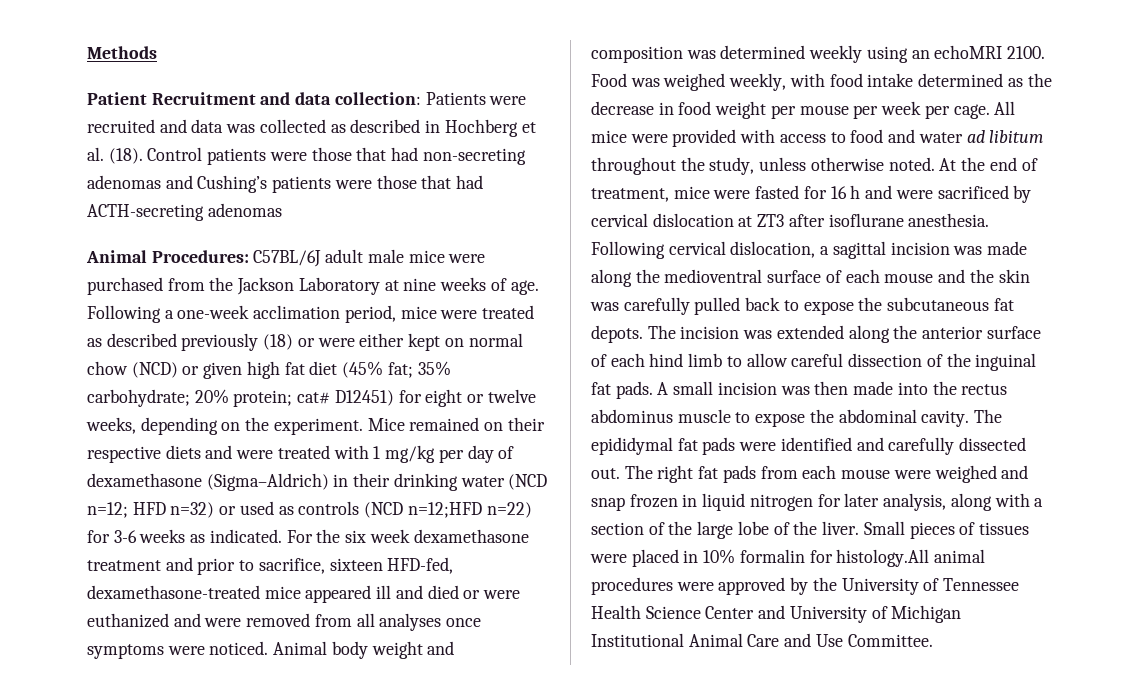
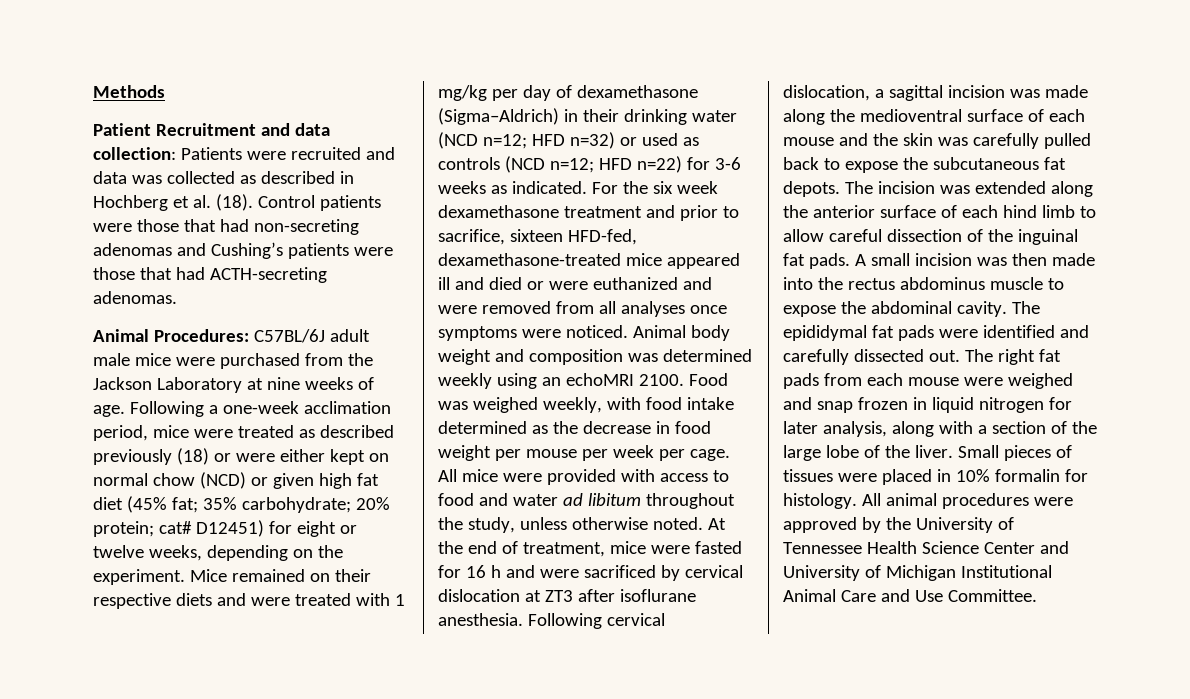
- Control patients were those that had non-secreting adenomas and Cushing’s patients were those that had ACTH-secreting adenomas
+ Control patients were those that had non-secreting adenomas and Cushing’s patients were those that had ACTH-secreting adenomas.
- Mice remained on their respective diets and were treated with 1 mg/kg per day of dexamethasone (Sigma–Aldrich) in their drinking water (NCD n=12; HFD n=32) or used as controls (NCD n=12;HFD n=22) for 3-6 weeks as indicated.
+ Mice remained on their respective diets and were treated with 1 mg/kg per day of dexamethasone (Sigma–Aldrich) in their drinking water (NCD n=12; HFD n=32) or used as controls (NCD n=12; HFD n=22) for 3-6 weeks as indicated.
- Small pieces of tissues were placed in 10% formalin for histology.All animal procedures were approved by the University of Tennessee Health Science Center and University of Michigan Institutional Animal Care and Use Committee.
+ Small pieces of tissues were placed in 10% formalin for histology. All animal procedures were approved by the University of Tennessee Health Science Center and University of Michigan Institutional Animal Care and Use Committee.

